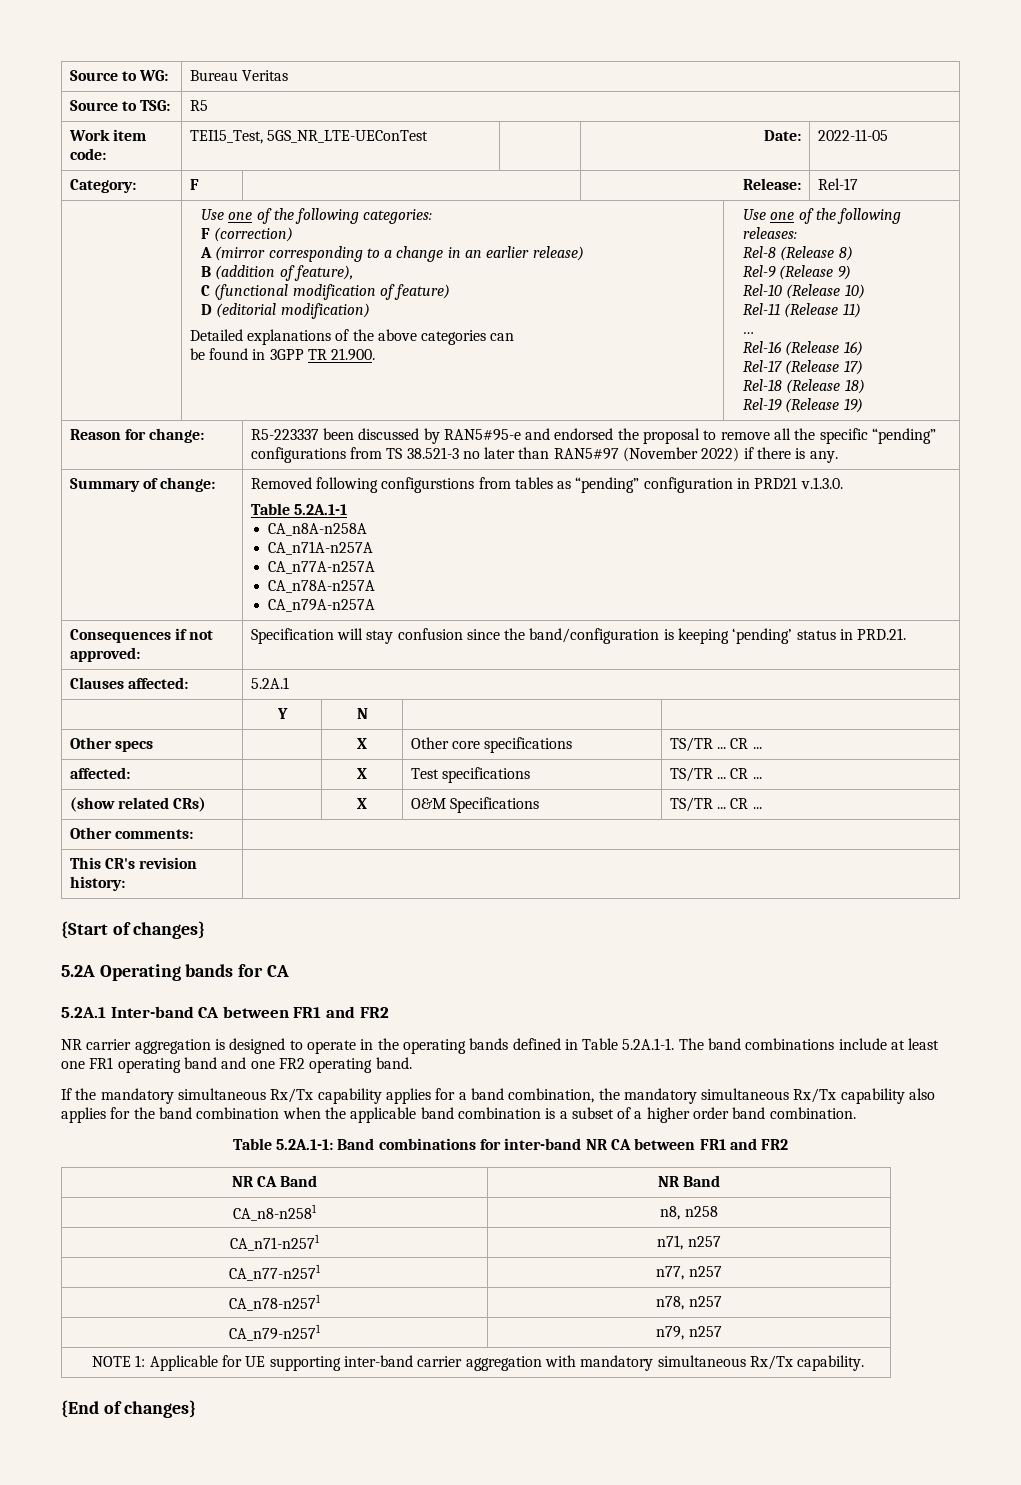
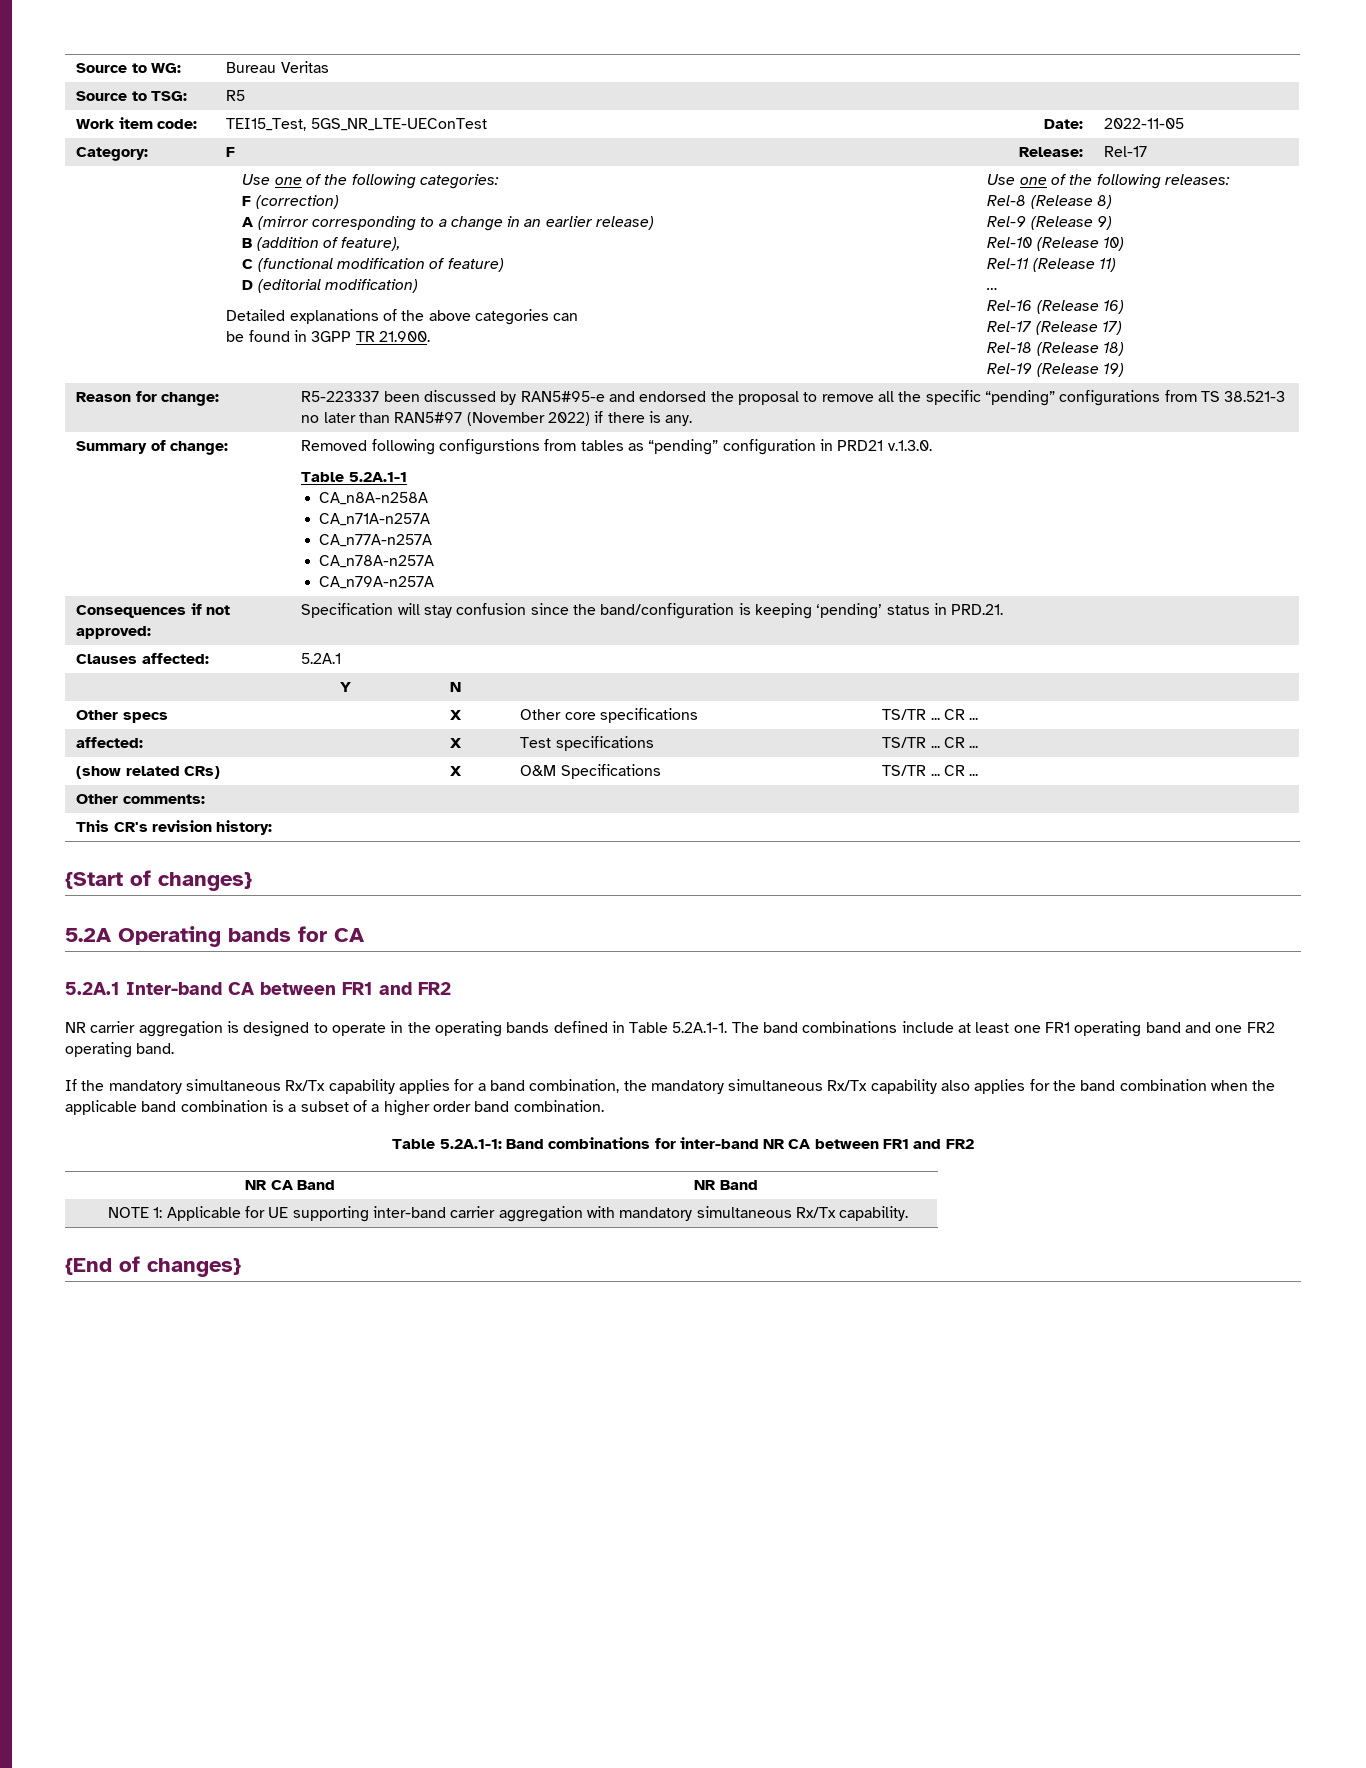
- CA_n8-n2581 | n8, n258
- CA_n71-n2571 | n71, n257
- CA_n77-n2571 | n77, n257
- CA_n78-n2571 | n78, n257
- CA_n79-n2571 | n79, n257

